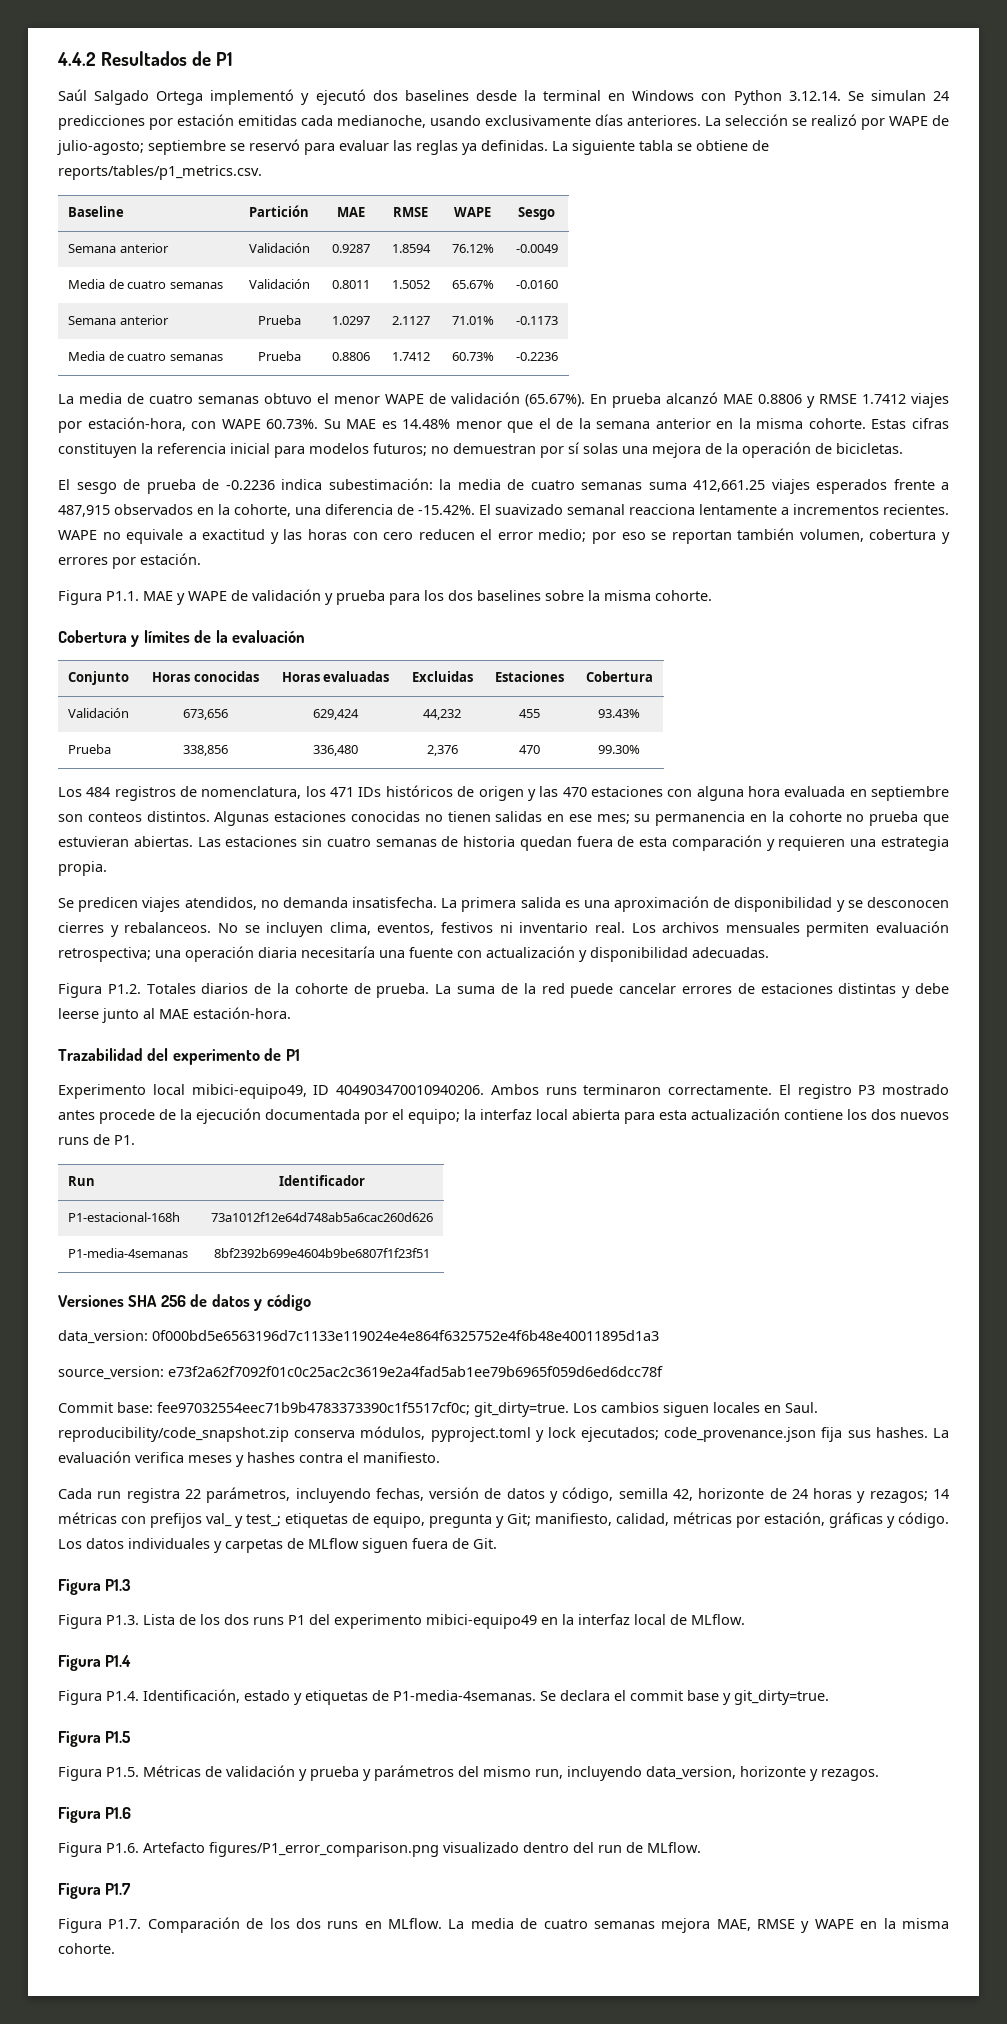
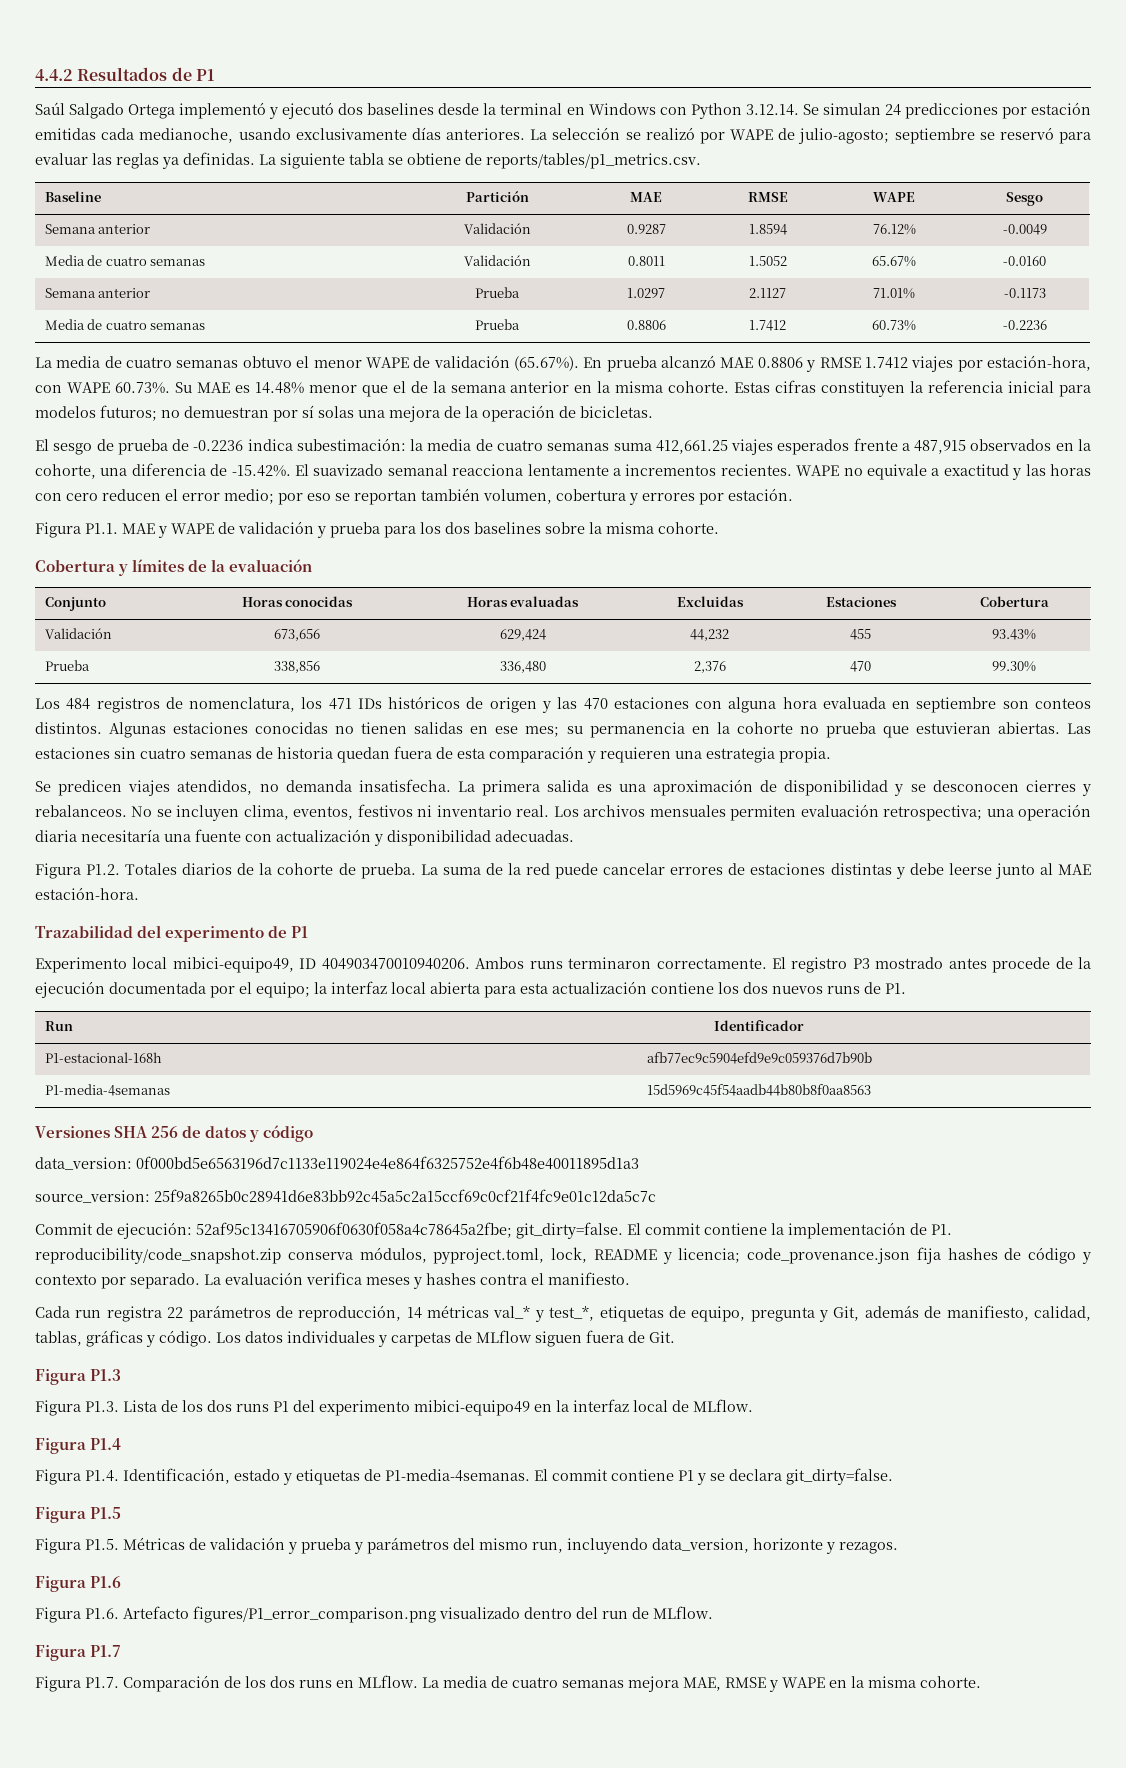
- P1-estacional-168h | 73a1012f12e64d748ab5a6cac260d626
+ P1-estacional-168h | afb77ec9c5904efd9e9c059376d7b90b
- P1-media-4semanas | 8bf2392b699e4604b9be6807f1f23f51
+ P1-media-4semanas | 15d5969c45f54aadb44b80b8f0aa8563
- source_version: e73f2a62f7092f01c0c25ac2c3619e2a4fad5ab1ee79b6965f059d6ed6dcc78f
+ source_version: 25f9a8265b0c28941d6e83bb92c45a5c2a15ccf69c0cf21f4fc9e01c12da5c7c
- Commit base: fee97032554eec71b9b4783373390c1f5517cf0c; git_dirty=true. Los cambios siguen locales en Saul. reproducibility/code_snapshot.zip conserva módulos, pyproject.toml y lock ejecutados; code_provenance.json fija sus hashes.
+ Commit de ejecución: 52af95c13416705906f0630f058a4c78645a2fbe; git_dirty=false. El commit contiene la implementación de P1. reproducibility/code_snapshot.zip conserva módulos, pyproject.toml, lock, README y licencia; code_provenance.json fija hashes de código y contexto por separado.
- Cada run registra 22 parámetros, incluyendo fechas, versión de datos y código, semilla 42, horizonte de 24 horas y rezagos; 14 métricas con prefijos val_ y test_; etiquetas de equipo, pregunta y Git; manifiesto, calidad, métricas por estación, gráficas y código.
+ Cada run registra 22 parámetros de reproducción, 14 métricas val_* y test_*, etiquetas de equipo, pregunta y Git, además de manifiesto, calidad, tablas, gráficas y código.
- Se declara el commit base y git_dirty=true.
+ El commit contiene P1 y se declara git_dirty=false.

